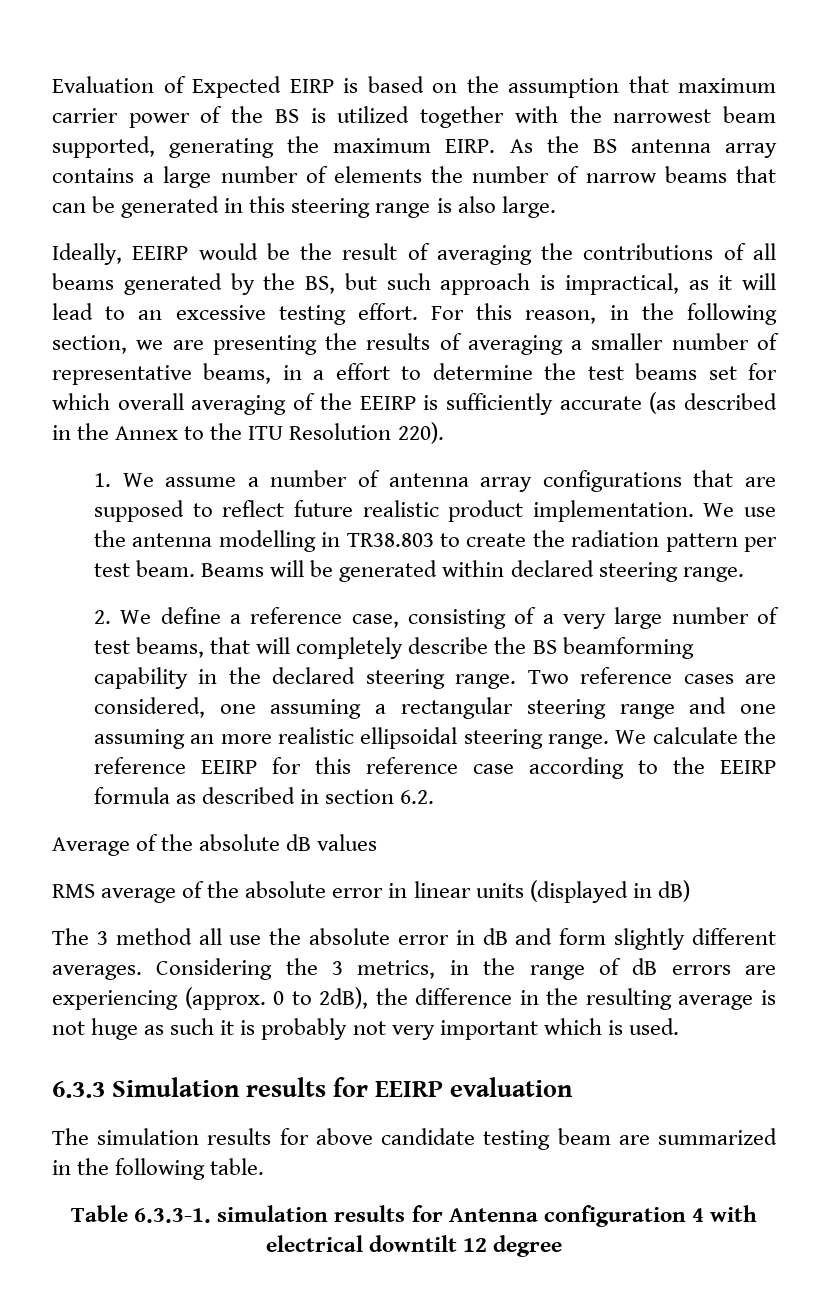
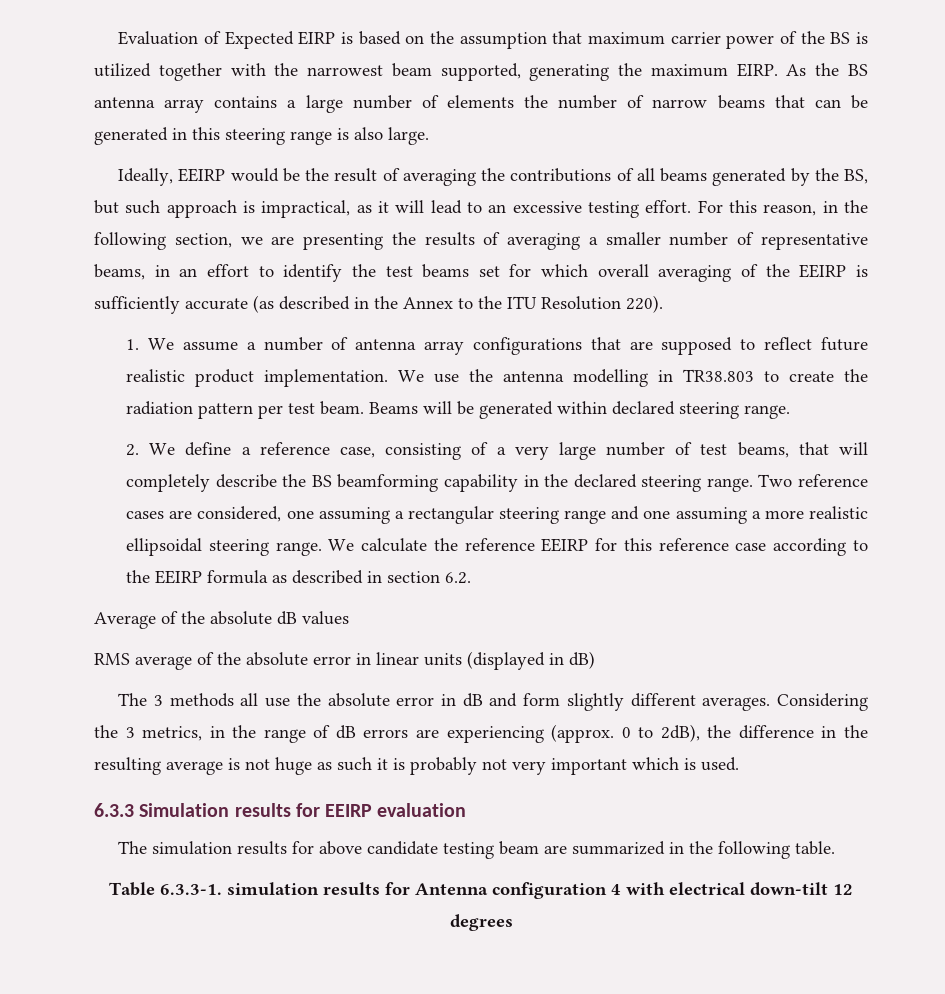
- For this reason, in the following section, we are presenting the results of averaging a smaller number of representative beams, in a effort to determine the test beams set for which overall averaging of the EEIRP is sufficiently accurate (as described in the Annex to the ITU Resolution 220).
+ For this reason, in the following section, we are presenting the results of averaging a smaller number of representative beams, in an effort to identify the test beams set for which overall averaging of the EEIRP is sufficiently accurate (as described in the Annex to the ITU Resolution 220).
- Two reference cases are considered, one assuming a rectangular steering range and one assuming an more realistic ellipsoidal steering range.
+ Two reference cases are considered, one assuming a rectangular steering range and one assuming a more realistic ellipsoidal steering range.
- The 3 method all use the absolute error in dB and form slightly different averages.
+ The 3 methods all use the absolute error in dB and form slightly different averages.
- Table 6.3.3-1. simulation results for Antenna configuration 4 with electrical downtilt 12 degree
+ Table 6.3.3-1. simulation results for Antenna configuration 4 with electrical down-tilt 12 degrees

